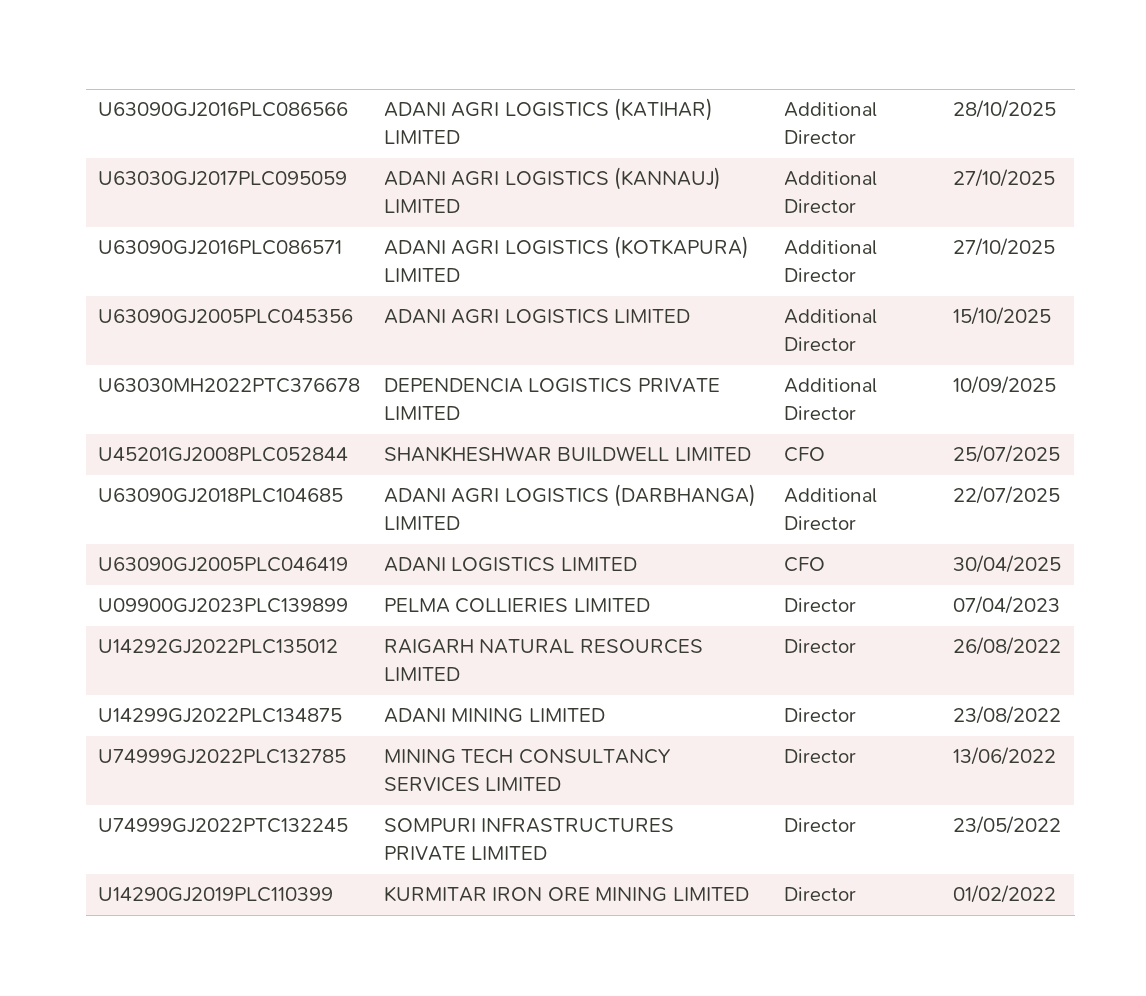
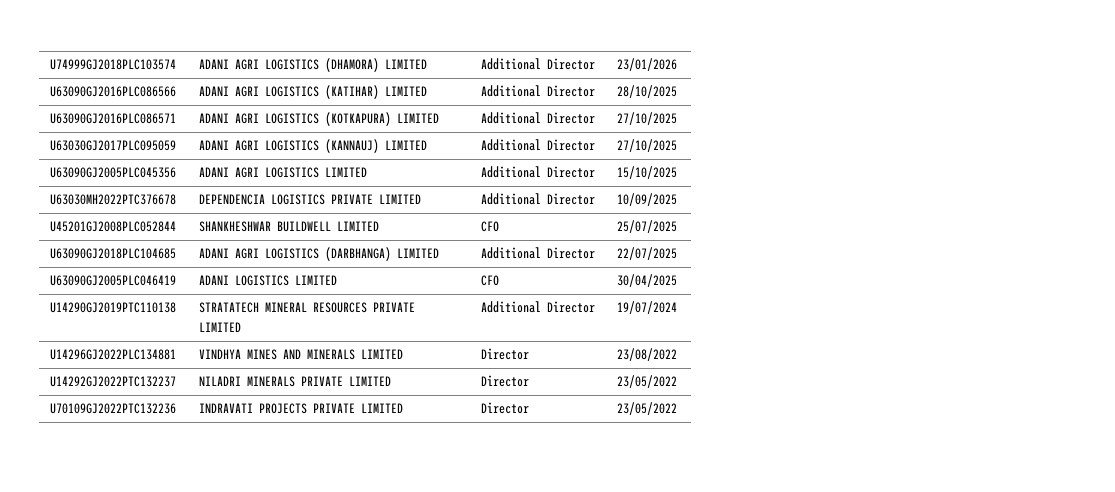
+ U74999GJ2018PLC103574 | ADANI AGRI LOGISTICS (DHAMORA) LIMITED | Additional Director | 23/01/2026
+ U63090GJ2016PLC086571 | ADANI AGRI LOGISTICS (KOTKAPURA) LIMITED | Additional Director | 27/10/2025
  U63030GJ2017PLC095059 | ADANI AGRI LOGISTICS (KANNAUJ) LIMITED | Additional Director | 27/10/2025
- U63090GJ2016PLC086571 | ADANI AGRI LOGISTICS (KOTKAPURA) LIMITED | Additional Director | 27/10/2025
- U09900GJ2023PLC139899 | PELMA COLLIERIES LIMITED | Director | 07/04/2023
- U14292GJ2022PLC135012 | RAIGARH NATURAL RESOURCES LIMITED | Director | 26/08/2022
- U14299GJ2022PLC134875 | ADANI MINING LIMITED | Director | 23/08/2022
- U74999GJ2022PLC132785 | MINING TECH CONSULTANCY SERVICES LIMITED | Director | 13/06/2022
- U74999GJ2022PTC132245 | SOMPURI INFRASTRUCTURES PRIVATE LIMITED | Director | 23/05/2022
+ U14290GJ2019PTC110138 | STRATATECH MINERAL RESOURCES PRIVATE LIMITED | Additional Director | 19/07/2024
+ U14296GJ2022PLC134881 | VINDHYA MINES AND MINERALS LIMITED | Director | 23/08/2022
+ U14292GJ2022PTC132237 | NILADRI MINERALS PRIVATE LIMITED | Director | 23/05/2022
- U14290GJ2019PLC110399 | KURMITAR IRON ORE MINING LIMITED | Director | 01/02/2022
+ U70109GJ2022PTC132236 | INDRAVATI PROJECTS PRIVATE LIMITED | Director | 23/05/2022

